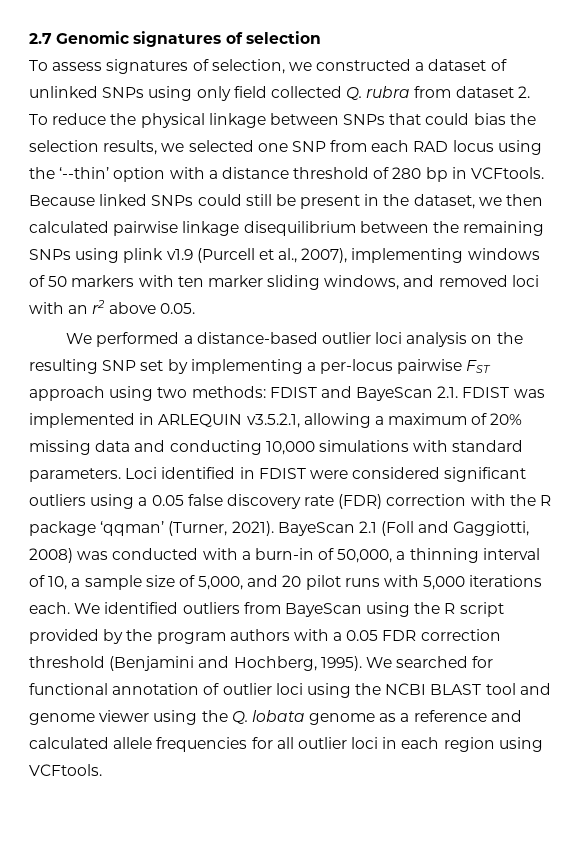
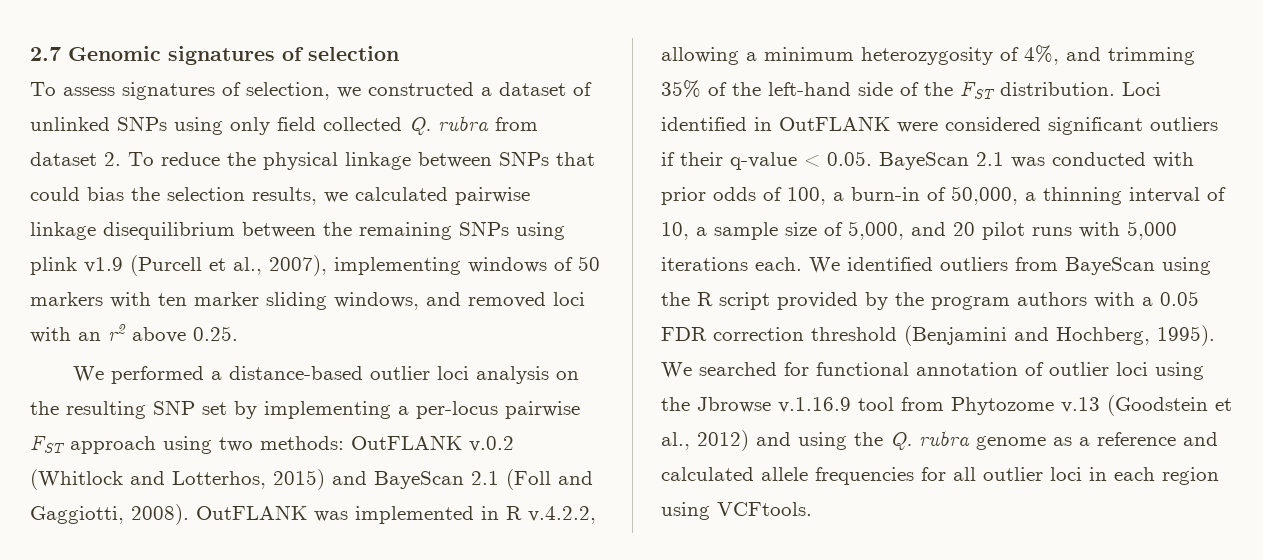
- To assess signatures of selection, we constructed a dataset of unlinked SNPs using only field collected Q. rubra from dataset 2. To reduce the physical linkage between SNPs that could bias the selection results, we selected one SNP from each RAD locus using the ‘--thin’ option with a distance threshold of 280 bp in VCFtools. Because linked SNPs could still be present in the dataset, we then calculated pairwise linkage disequilibrium between the remaining SNPs using plink v1.9 (Purcell et al., 2007), implementing windows of 50 markers with ten marker sliding windows, and removed loci with an r2 above 0.05.
+ To assess signatures of selection, we constructed a dataset of unlinked SNPs using only field collected Q. rubra from dataset 2. To reduce the physical linkage between SNPs that could bias the selection results, we calculated pairwise linkage disequilibrium between the remaining SNPs using plink v1.9 (Purcell et al., 2007), implementing windows of 50 markers with ten marker sliding windows, and removed loci with an r2 above 0.25.
- We performed a distance-based outlier loci analysis on the resulting SNP set by implementing a per-locus pairwise FST approach using two methods: FDIST and BayeScan 2.1. FDIST was implemented in ARLEQUIN v3.5.2.1, allowing a maximum of 20% missing data and conducting 10,000 simulations with standard parameters. Loci identified in FDIST were considered significant outliers using a 0.05 false discovery rate (FDR) correction with the R package ‘qqman’ (Turner, 2021). BayeScan 2.1 (Foll and Gaggiotti, 2008) was conducted with a burn-in of 50,000, a thinning interval of 10, a sample size of 5,000, and 20 pilot runs with 5,000 iterations each.
+ We performed a distance-based outlier loci analysis on the resulting SNP set by implementing a per-locus pairwise FST approach using two methods: OutFLANK v.0.2 (Whitlock and Lotterhos, 2015) and BayeScan 2.1 (Foll and Gaggiotti, 2008). OutFLANK was implemented in R v.4.2.2, allowing a minimum heterozygosity of 4%, and trimming 35% of the left-hand side of the FST distribution. Loci identified in OutFLANK were considered significant outliers if their q-value < 0.05. BayeScan 2.1 was conducted with prior odds of 100, a burn-in of 50,000, a thinning interval of 10, a sample size of 5,000, and 20 pilot runs with 5,000 iterations each.
- We searched for functional annotation of outlier loci using the NCBI BLAST tool and genome viewer using the Q. lobata genome as a reference and calculated allele frequencies for all outlier loci in each region using VCFtools.
+ We searched for functional annotation of outlier loci using the Jbrowse v.1.16.9 tool from Phytozome v.13 (Goodstein et al., 2012) and using the Q. rubra genome as a reference and calculated allele frequencies for all outlier loci in each region using VCFtools.

